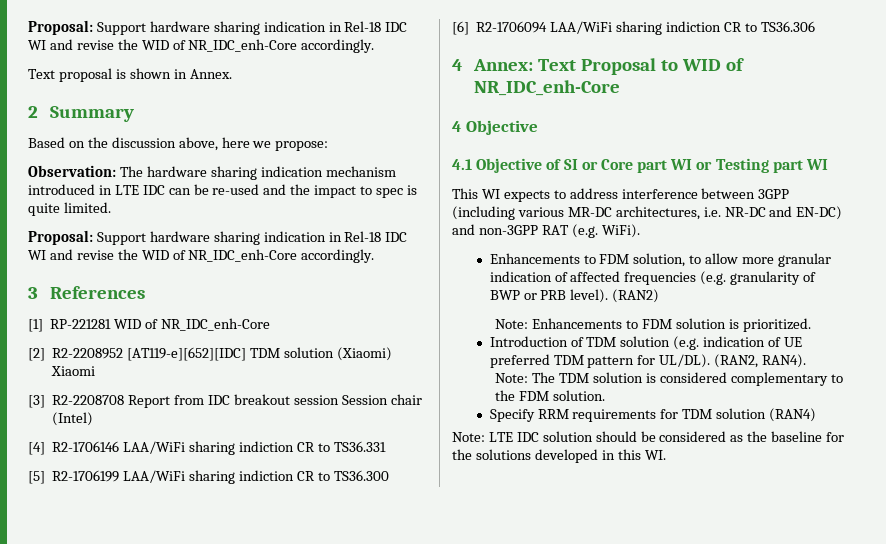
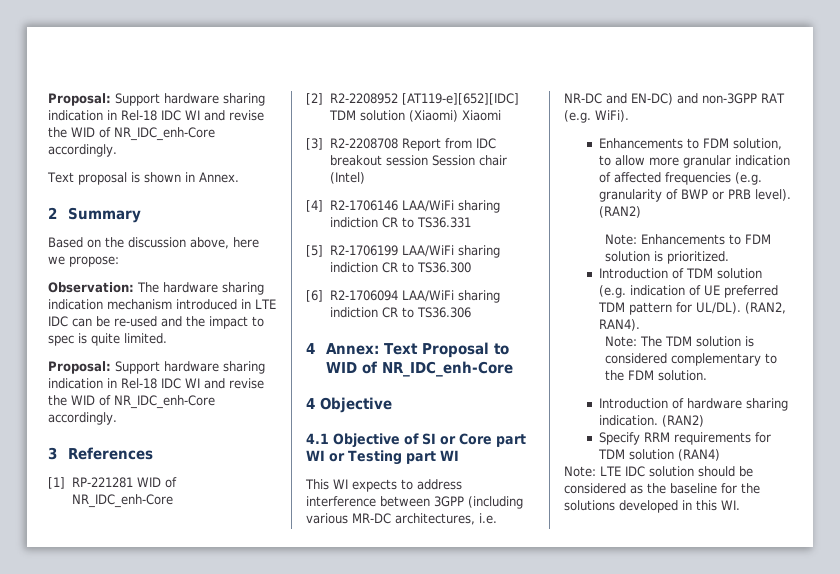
+ Introduction of hardware sharing indication. (RAN2)

